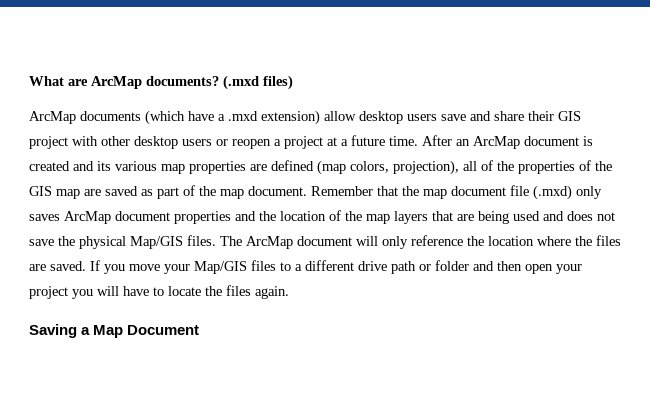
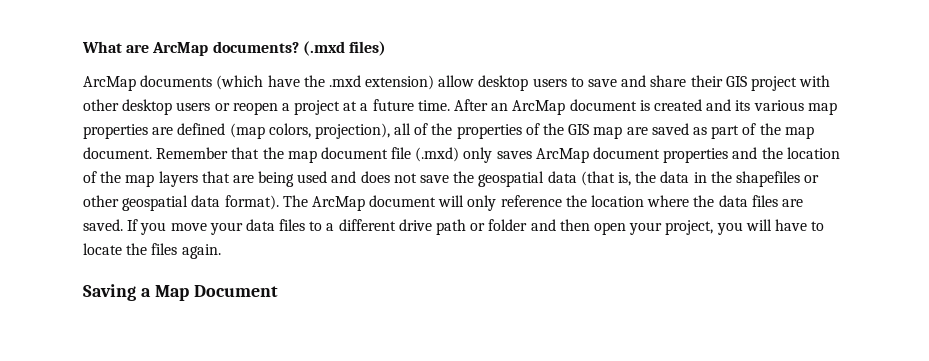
- ArcMap documents (which have a .mxd extension) allow desktop users save and share their GIS project with other desktop users or reopen a project at a future time.
+ ArcMap documents (which have the .mxd extension) allow desktop users to save and share their GIS project with other desktop users or reopen a project at a future time.
- Remember that the map document file (.mxd) only saves ArcMap document properties and the location of the map layers that are being used and does not save the physical Map/GIS files.
+ Remember that the map document file (.mxd) only saves ArcMap document properties and the location of the map layers that are being used and does not save the geospatial data (that is, the data in the shapefiles or other geospatial data format).
- The ArcMap document will only reference the location where the files are saved.
+ The ArcMap document will only reference the location where the data files are saved.
- If you move your Map/GIS files to a different drive path or folder and then open your project you will have to locate the files again.
+ If you move your data files to a different drive path or folder and then open your project, you will have to locate the files again.

